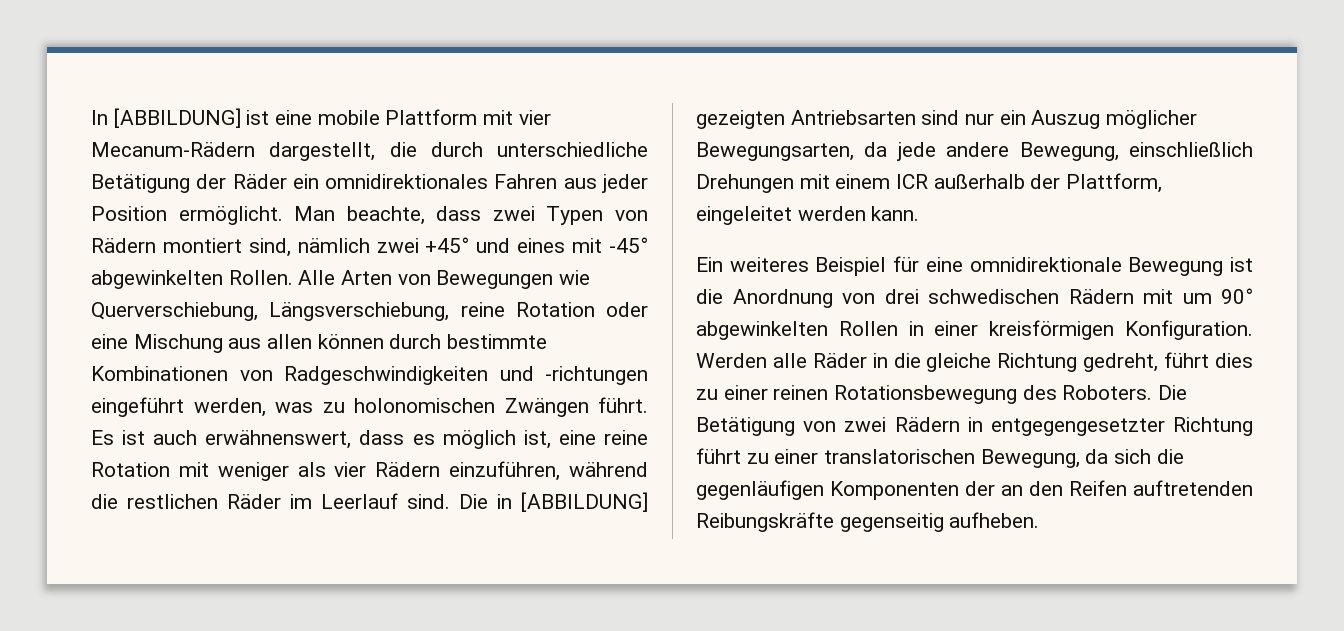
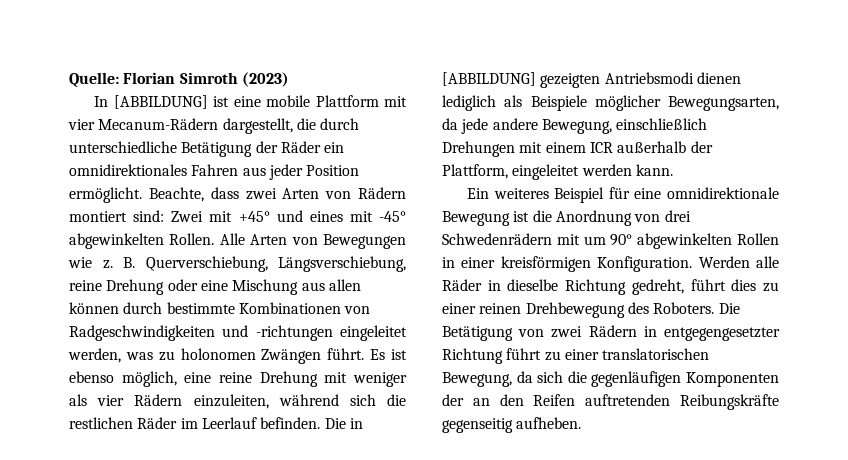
+ Quelle: Florian Simroth (2023)
- Man beachte, dass zwei Typen von Rädern montiert sind, nämlich zwei +45° und eines mit -45° abgewinkelten Rollen.
+ Beachte, dass zwei Arten von Rädern montiert sind: Zwei mit +45° und eines mit -45° abgewinkelten Rollen.
- Alle Arten von Bewegungen wie Querverschiebung, Längsverschiebung, reine Rotation oder eine Mischung aus allen können durch bestimmte Kombinationen von Radgeschwindigkeiten und -richtungen eingeführt werden, was zu holonomischen Zwängen führt.
+ Alle Arten von Bewegungen wie z. B. Querverschiebung, Längsverschiebung, reine Drehung oder eine Mischung aus allen können durch bestimmte Kombinationen von Radgeschwindigkeiten und -richtungen eingeleitet werden, was zu holonomen Zwängen führt.
- Es ist auch erwähnenswert, dass es möglich ist, eine reine Rotation mit weniger als vier Rädern einzuführen, während die restlichen Räder im Leerlauf sind.
+ Es ist ebenso möglich, eine reine Drehung mit weniger als vier Rädern einzuleiten, während sich die restlichen Räder im Leerlauf befinden.
- Die in [ABBILDUNG] gezeigten Antriebsarten sind nur ein Auszug möglicher Bewegungsarten, da jede andere Bewegung, einschließlich Drehungen mit einem ICR außerhalb der Plattform, eingeleitet werden kann.
+ Die in [ABBILDUNG] gezeigten Antriebsmodi dienen lediglich als Beispiele möglicher Bewegungsarten, da jede andere Bewegung, einschließlich Drehungen mit einem ICR außerhalb der Plattform, eingeleitet werden kann.
- Ein weiteres Beispiel für eine omnidirektionale Bewegung ist die Anordnung von drei schwedischen Rädern mit um 90° abgewinkelten Rollen in einer kreisförmigen Konfiguration.
+ Ein weiteres Beispiel für eine omnidirektionale Bewegung ist die Anordnung von drei Schwedenrädern mit um 90° abgewinkelten Rollen in einer kreisförmigen Konfiguration.
- Werden alle Räder in die gleiche Richtung gedreht, führt dies zu einer reinen Rotationsbewegung des Roboters.
+ Werden alle Räder in dieselbe Richtung gedreht, führt dies zu einer reinen Drehbewegung des Roboters.

